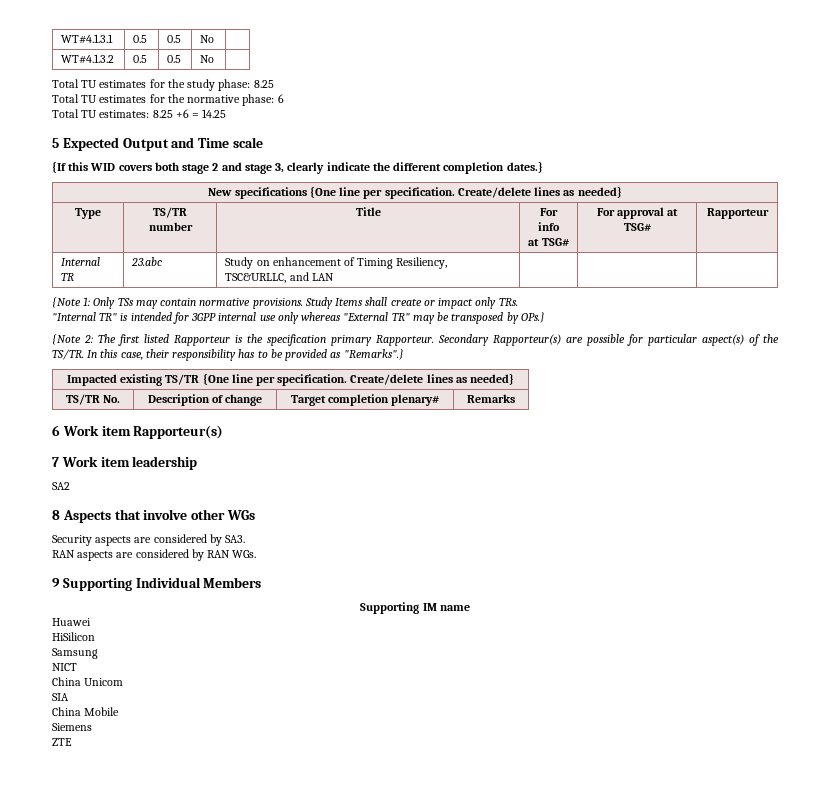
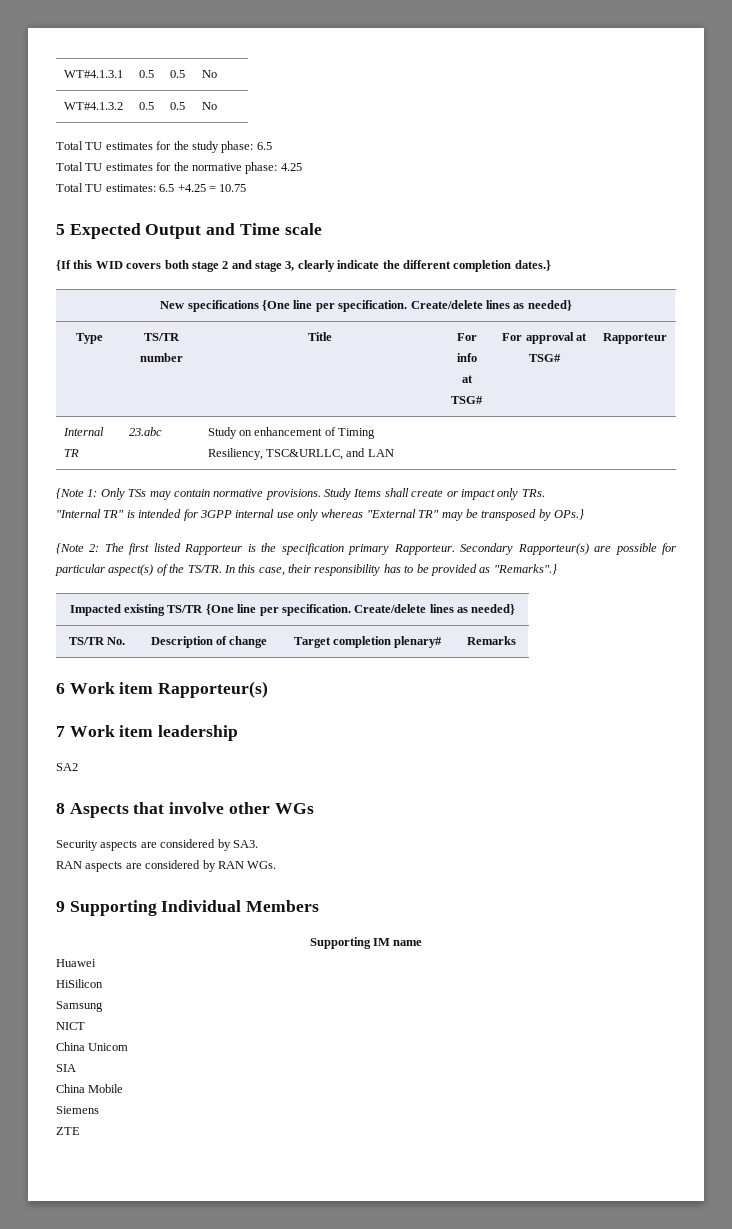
- Total TU estimates for the study phase: 8.25
+ Total TU estimates for the study phase: 6.5
- Total TU estimates for the normative phase: 6
+ Total TU estimates for the normative phase: 4.25
- Total TU estimates: 8.25 +6 = 14.25
+ Total TU estimates: 6.5 +4.25 = 10.75

